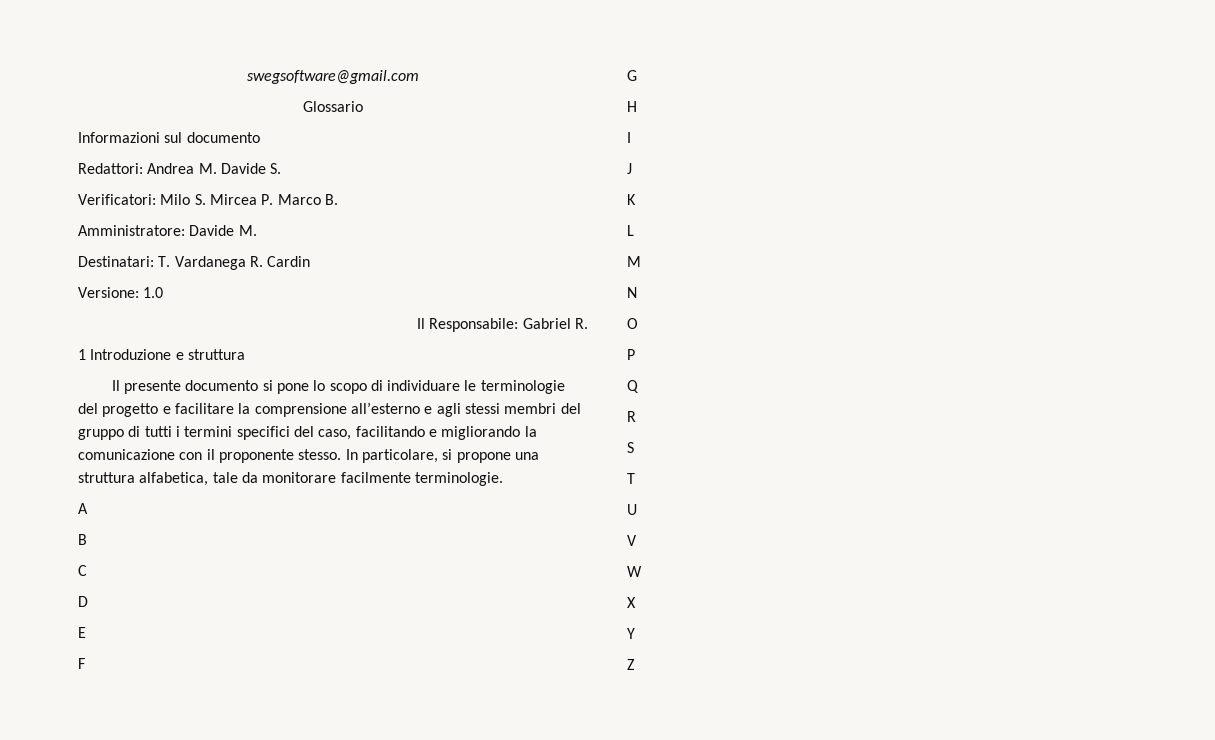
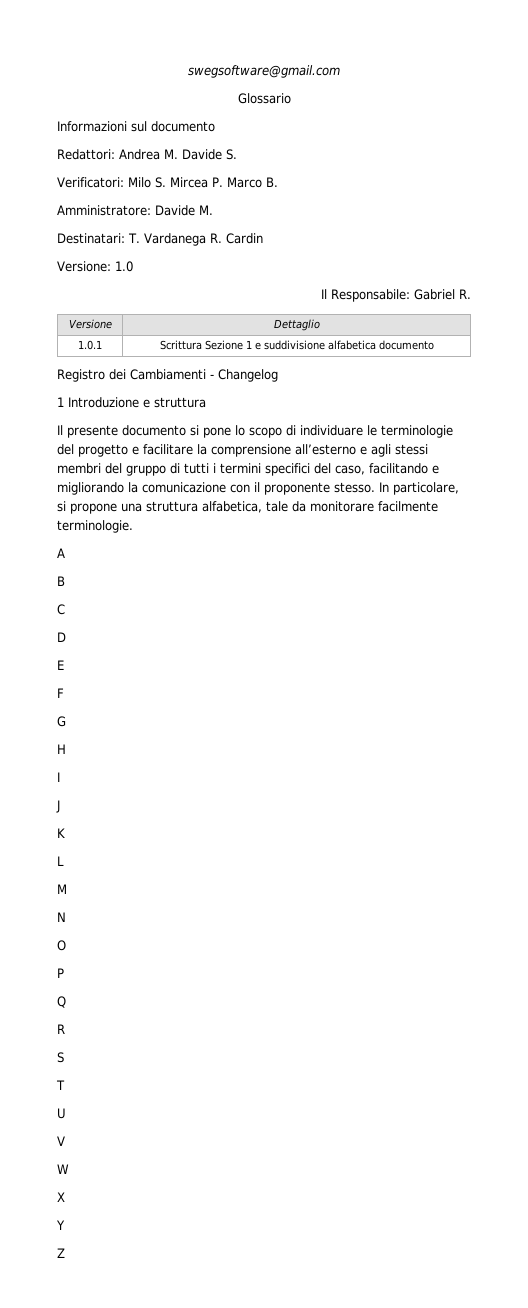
+ Versione | Dettaglio
+ 1.0.1 | Scrittura Sezione 1 e suddivisione alfabetica documento
+ Registro dei Cambiamenti - Changelog

